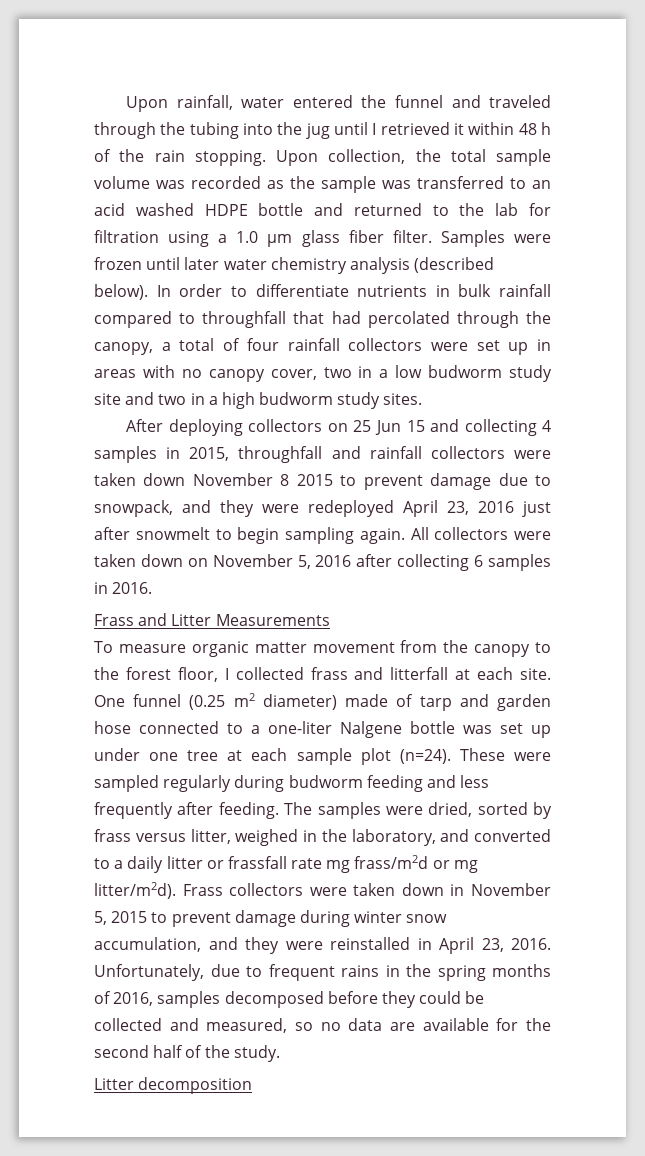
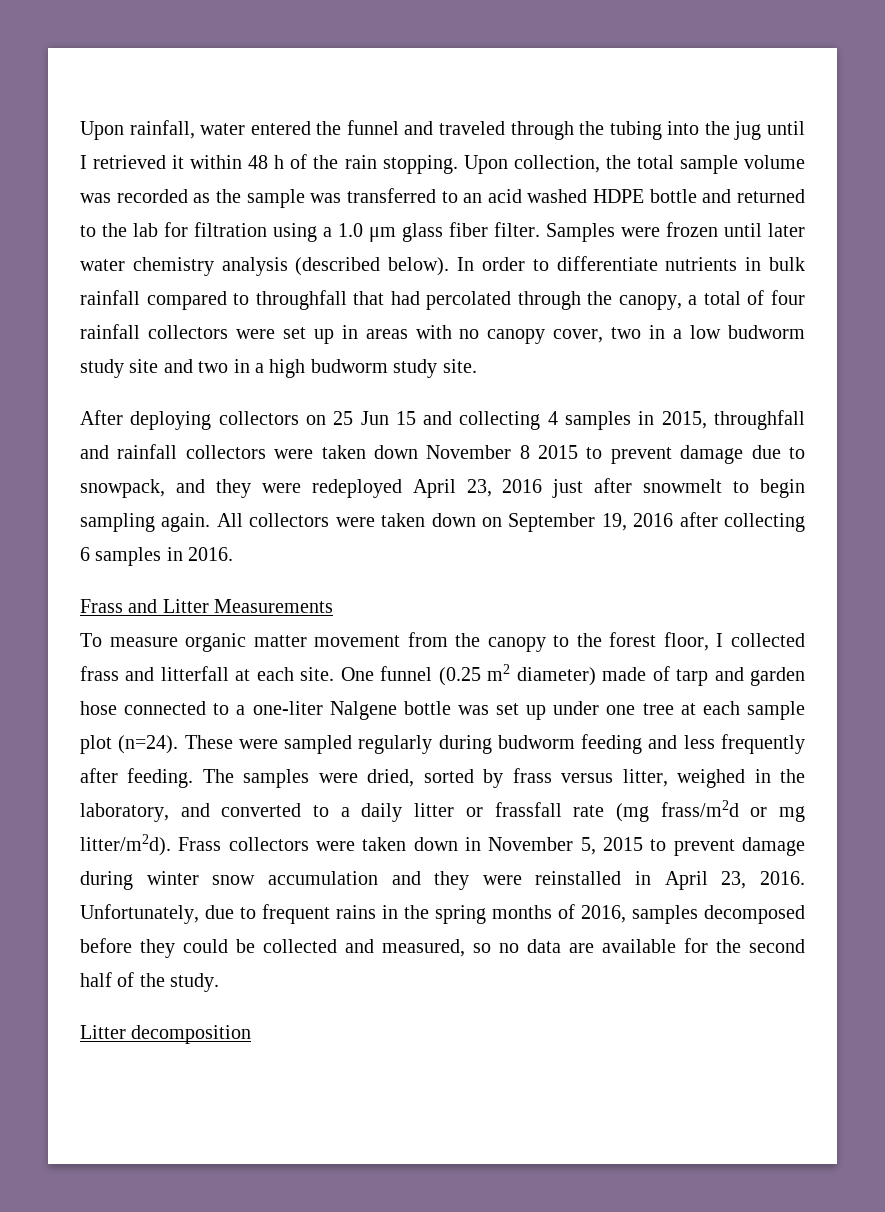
- In order to differentiate nutrients in bulk rainfall compared to throughfall that had percolated through the canopy, a total of four rainfall collectors were set up in areas with no canopy cover, two in a low budworm study site and two in a high budworm study sites.
+ In order to differentiate nutrients in bulk rainfall compared to throughfall that had percolated through the canopy, a total of four rainfall collectors were set up in areas with no canopy cover, two in a low budworm study site and two in a high budworm study site.
- All collectors were taken down on November 5, 2016 after collecting 6 samples in 2016.
+ All collectors were taken down on September 19, 2016 after collecting 6 samples in 2016.
- The samples were dried, sorted by frass versus litter, weighed in the laboratory, and converted to a daily litter or frassfall rate mg frass/m2d or mg litter/m2d).
+ The samples were dried, sorted by frass versus litter, weighed in the laboratory, and converted to a daily litter or frassfall rate (mg frass/m2d or mg litter/m2d).
- Frass collectors were taken down in November 5, 2015 to prevent damage during winter snow accumulation, and they were reinstalled in April 23, 2016.
+ Frass collectors were taken down in November 5, 2015 to prevent damage during winter snow accumulation and they were reinstalled in April 23, 2016.

